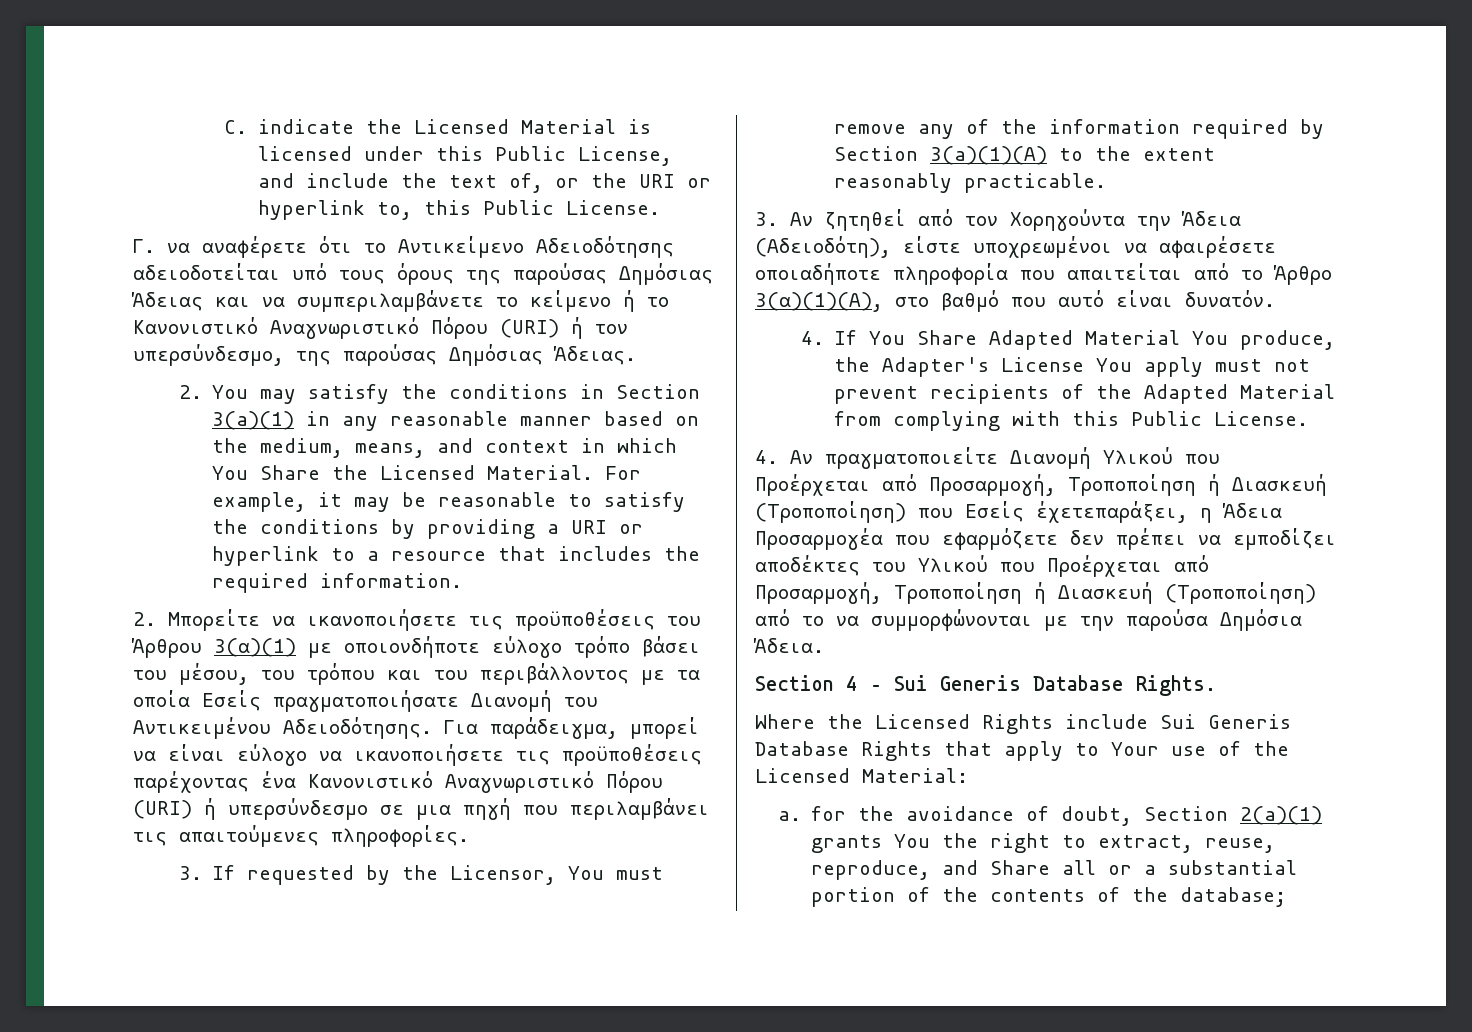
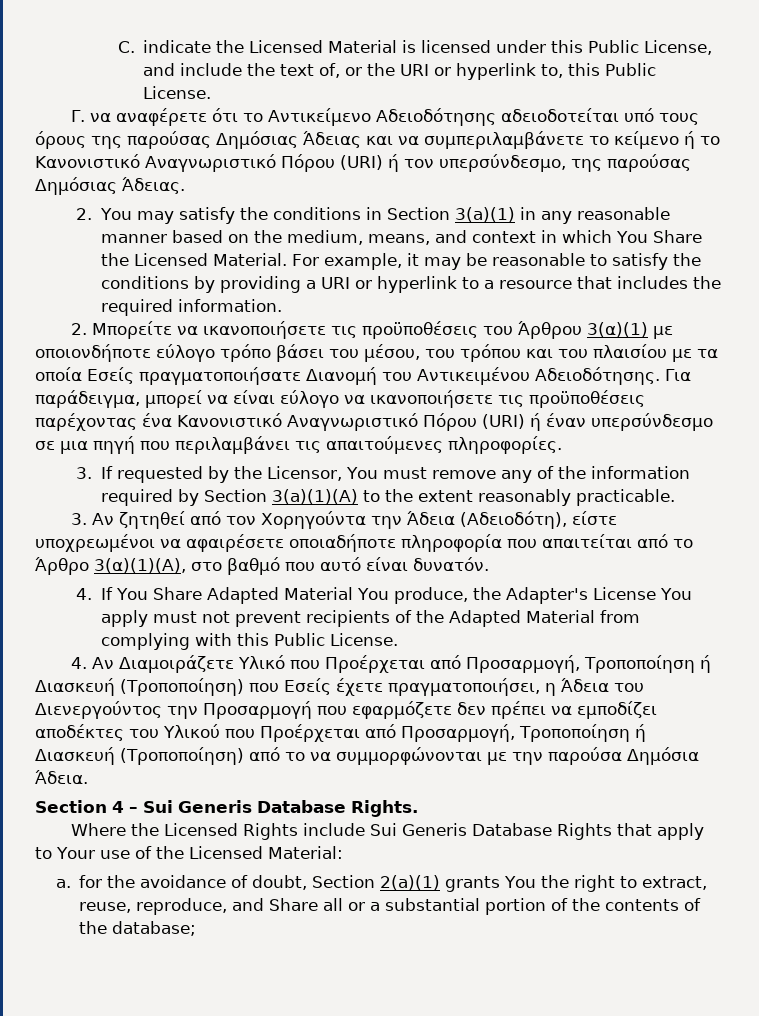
- 2. Μπορείτε να ικανοποιήσετε τις προϋποθέσεις του Άρθρου 3(α)(1) με οποιονδήποτε εύλογο τρόπο βάσει του μέσου, του τρόπου και του περιβάλλοντος με τα οποία Εσείς πραγματοποιήσατε Διανομή του Αντικειμένου Αδειοδότησης.
+ 2. Μπορείτε να ικανοποιήσετε τις προϋποθέσεις του Άρθρου 3(α)(1) με οποιονδήποτε εύλογο τρόπο βάσει του μέσου, του τρόπου και του πλαισίου με τα οποία Εσείς πραγματοποιήσατε Διανομή του Αντικειμένου Αδειοδότησης.
- Για παράδειγμα, μπορεί να είναι εύλογο να ικανοποιήσετε τις προϋποθέσεις παρέχοντας ένα Κανονιστικό Αναγνωριστικό Πόρου (URI) ή υπερσύνδεσμο σε μια πηγή που περιλαμβάνει τις απαιτούμενες πληροφορίες.
+ Για παράδειγμα, μπορεί να είναι εύλογο να ικανοποιήσετε τις προϋποθέσεις παρέχοντας ένα Κανονιστικό Αναγνωριστικό Πόρου (URI) ή έναν υπερσύνδεσμο σε μια πηγή που περιλαμβάνει τις απαιτούμενες πληροφορίες.
- 4. Aν πραγματοποιείτε Διανομή Υλικού που Προέρχεται από Προσαρμογή, Τροποποίηση ή Διασκευή (Τροποποίηση) που Εσείς έχετεπαράξει, η Άδεια Προσαρμογέα που εφαρμόζετε δεν πρέπει να εμποδίζει αποδέκτες του Υλικού που Προέρχεται από Προσαρμογή, Τροποποίηση ή Διασκευή (Τροποποίηση) από το να συμμορφώνονται με την παρούσα Δημόσια Άδεια.
+ 4. Aν Διαμοιράζετε Υλικό που Προέρχεται από Προσαρμογή, Τροποποίηση ή Διασκευή (Τροποποίηση) που Εσείς έχετε πραγματοποιήσει, η Άδεια του Διενεργούντος την Προσαρμογή που εφαρμόζετε δεν πρέπει να εμποδίζει αποδέκτες του Υλικού που Προέρχεται από Προσαρμογή, Τροποποίηση ή Διασκευή (Τροποποίηση) από το να συμμορφώνονται με την παρούσα Δημόσια Άδεια.

